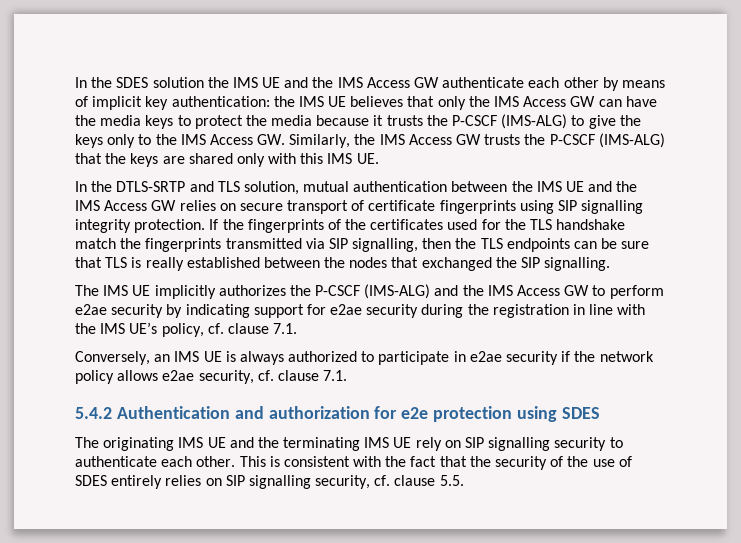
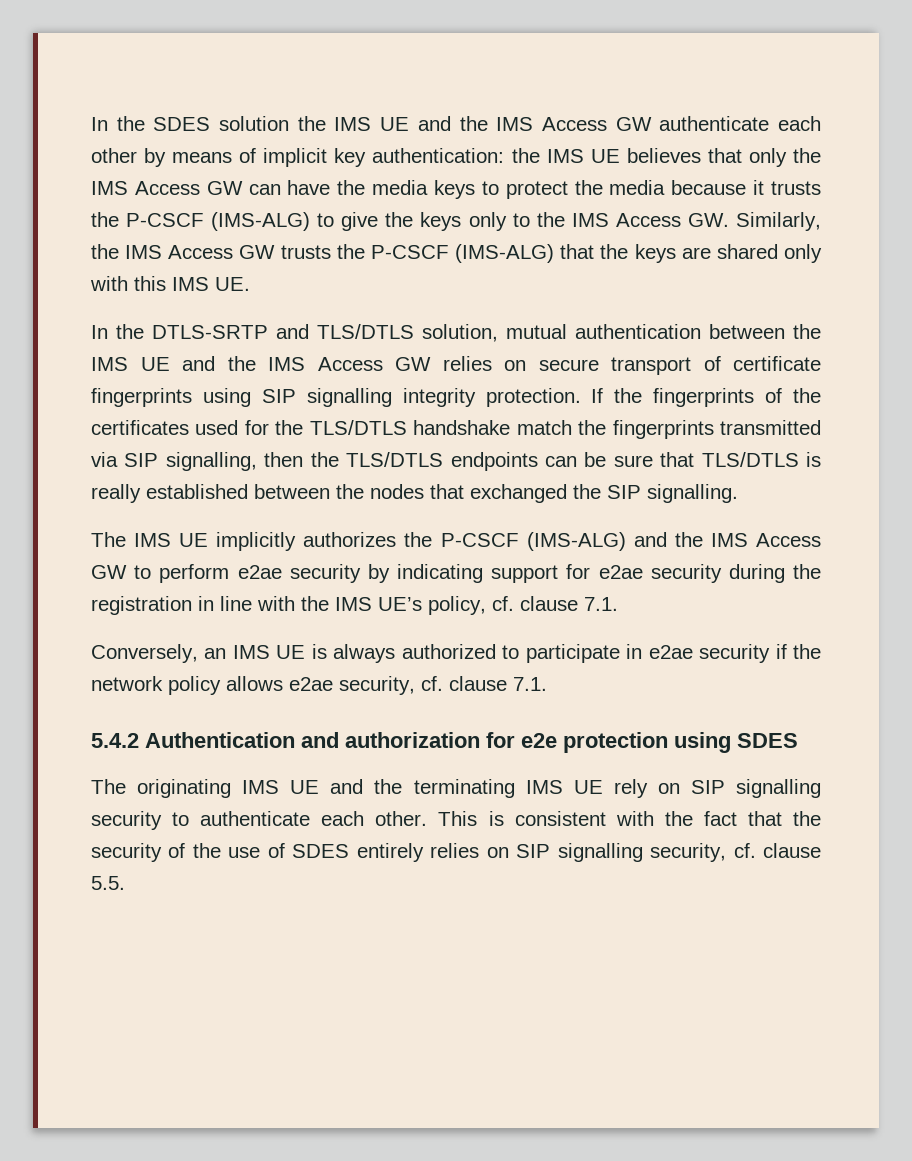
- In the DTLS-SRTP and TLS solution, mutual authentication between the IMS UE and the IMS Access GW relies on secure transport of certificate fingerprints using SIP signalling integrity protection.
+ In the DTLS-SRTP and TLS/DTLS solution, mutual authentication between the IMS UE and the IMS Access GW relies on secure transport of certificate fingerprints using SIP signalling integrity protection.
- If the fingerprints of the certificates used for the TLS handshake match the fingerprints transmitted via SIP signalling, then the TLS endpoints can be sure that TLS is really established between the nodes that exchanged the SIP signalling.
+ If the fingerprints of the certificates used for the TLS/DTLS handshake match the fingerprints transmitted via SIP signalling, then the TLS/DTLS endpoints can be sure that TLS/DTLS is really established between the nodes that exchanged the SIP signalling.

